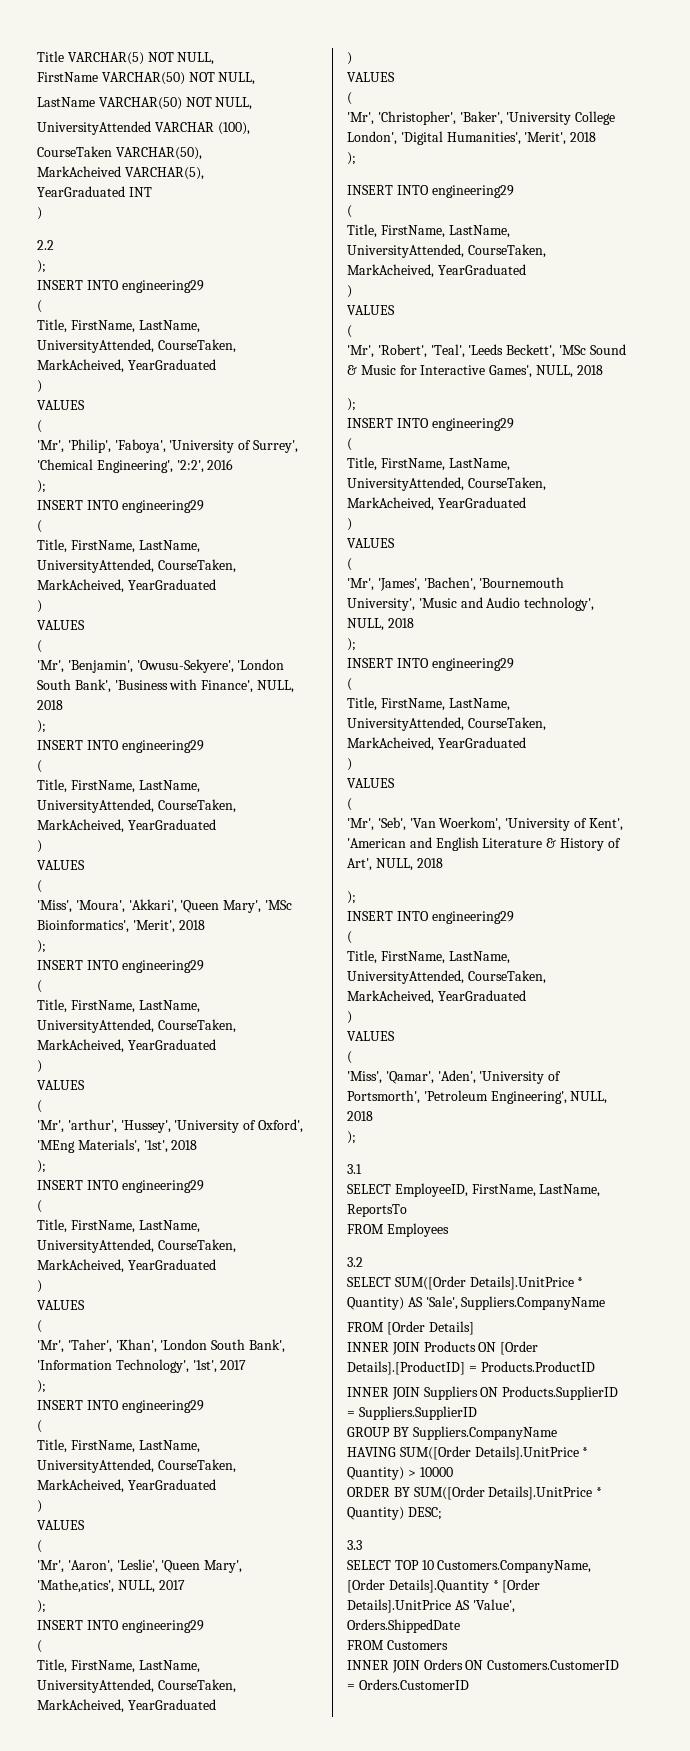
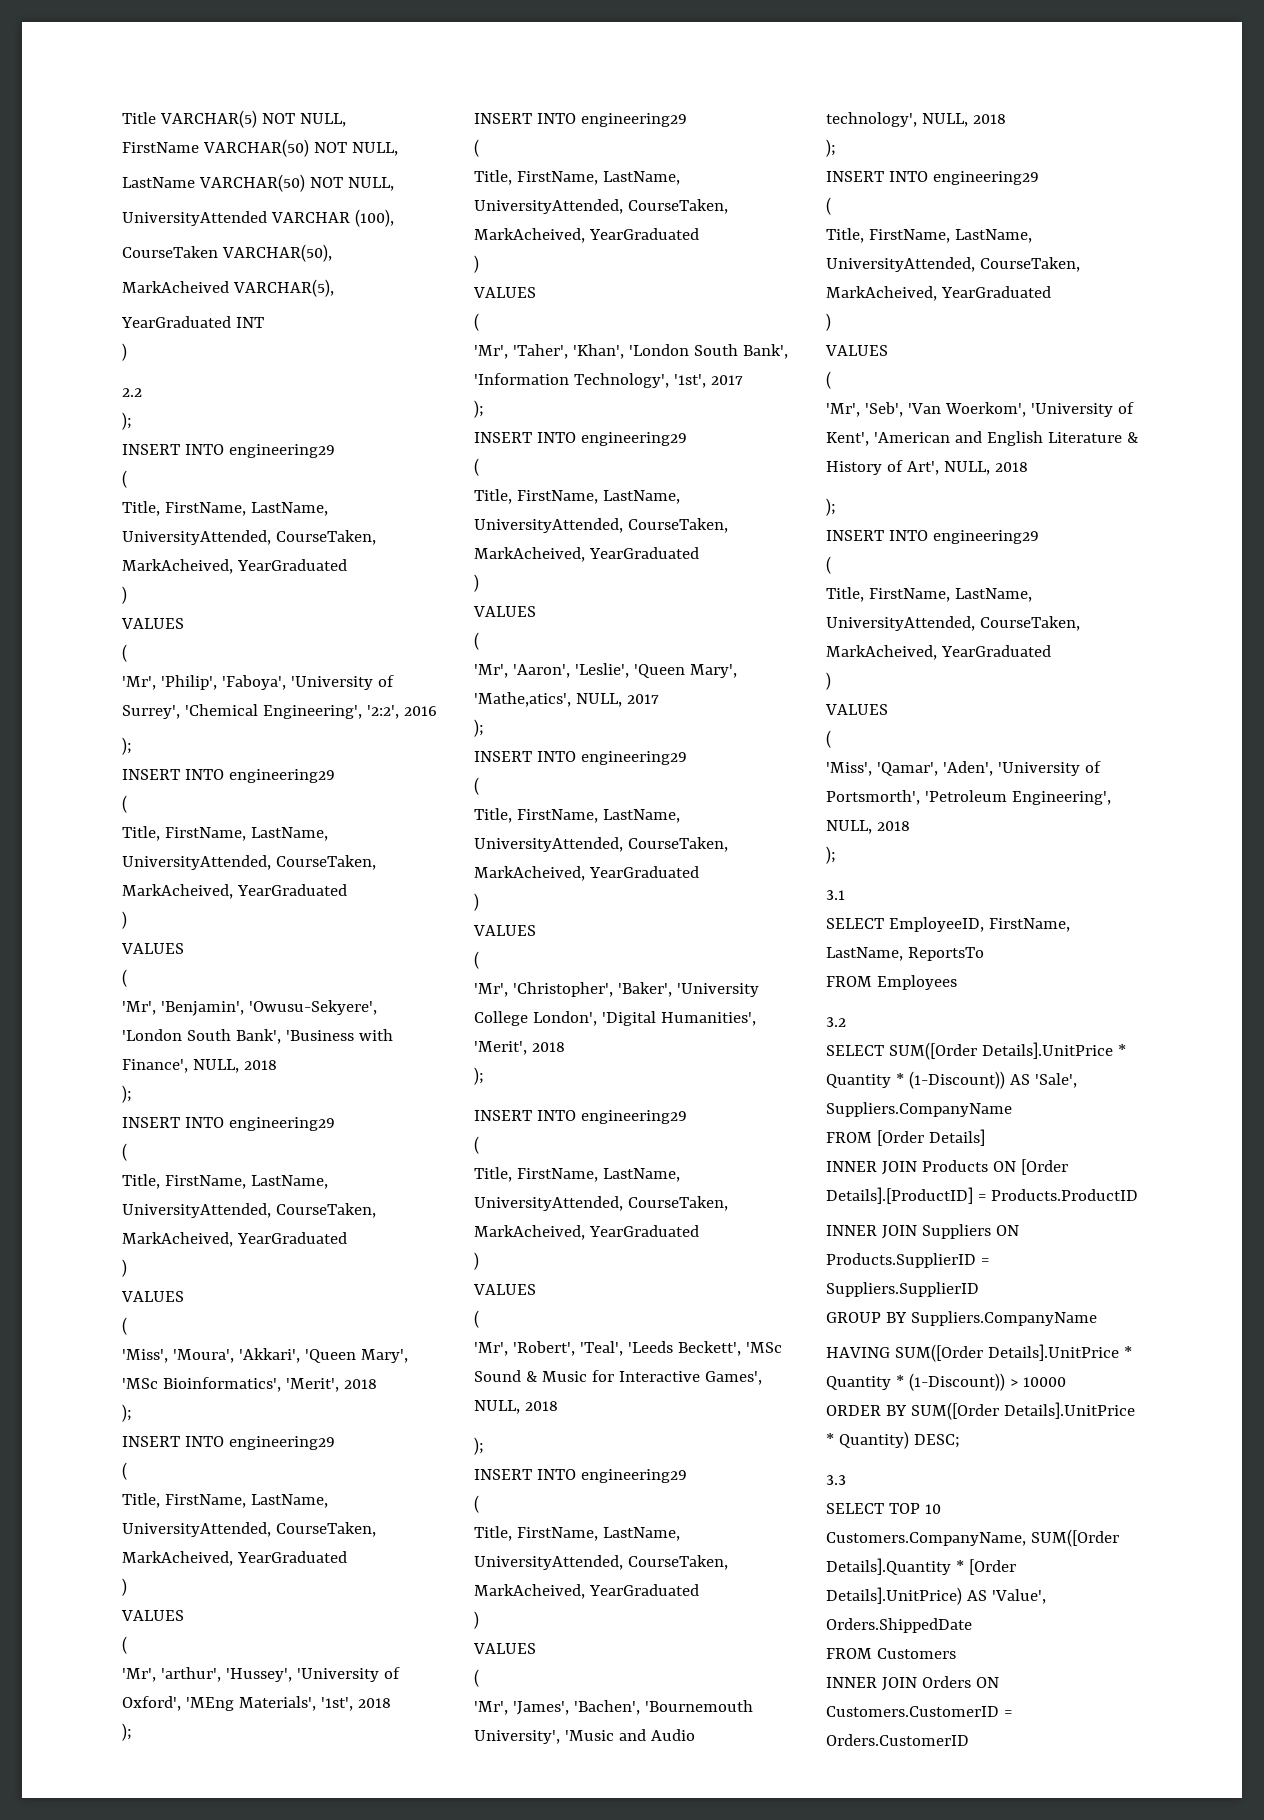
- SELECT SUM([Order Details].UnitPrice * Quantity) AS 'Sale', Suppliers.CompanyName
+ SELECT SUM([Order Details].UnitPrice * Quantity * (1-Discount)) AS 'Sale', Suppliers.CompanyName
- HAVING SUM([Order Details].UnitPrice * Quantity) > 10000
+ HAVING SUM([Order Details].UnitPrice * Quantity * (1-Discount)) > 10000
- SELECT TOP 10 Customers.CompanyName, [Order Details].Quantity * [Order Details].UnitPrice AS 'Value', Orders.ShippedDate
+ SELECT TOP 10 Customers.CompanyName, SUM([Order Details].Quantity * [Order Details].UnitPrice) AS 'Value', Orders.ShippedDate

